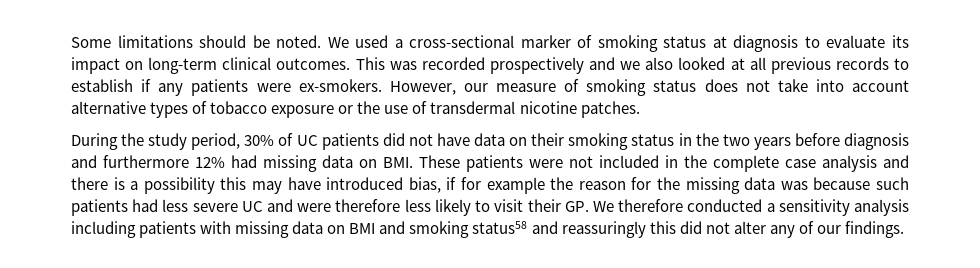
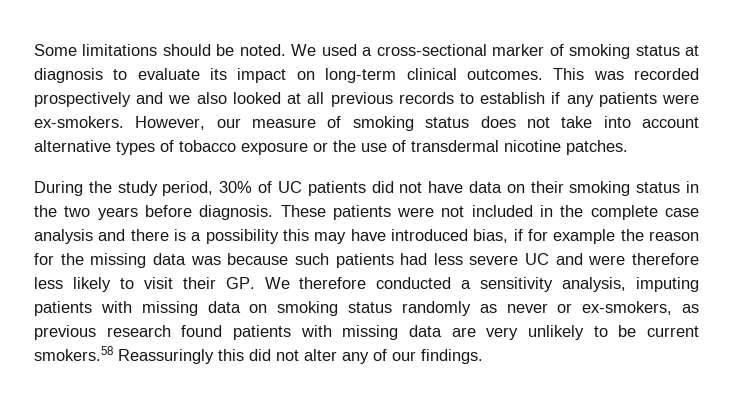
- During the study period, 30% of UC patients did not have data on their smoking status in the two years before diagnosis and furthermore 12% had missing data on BMI. These patients were not included in the complete case analysis and there is a possibility this may have introduced bias, if for example the reason for the missing data was because such patients had less severe UC and were therefore less likely to visit their GP. We therefore conducted a sensitivity analysis including patients with missing data on BMI and smoking status58 and reassuringly this did not alter any of our findings.
+ During the study period, 30% of UC patients did not have data on their smoking status in the two years before diagnosis. These patients were not included in the complete case analysis and there is a possibility this may have introduced bias, if for example the reason for the missing data was because such patients had less severe UC and were therefore less likely to visit their GP. We therefore conducted a sensitivity analysis, imputing patients with missing data on smoking status randomly as never or ex-smokers, as previous research found patients with missing data are very unlikely to be current smokers.58 Reassuringly this did not alter any of our findings.

